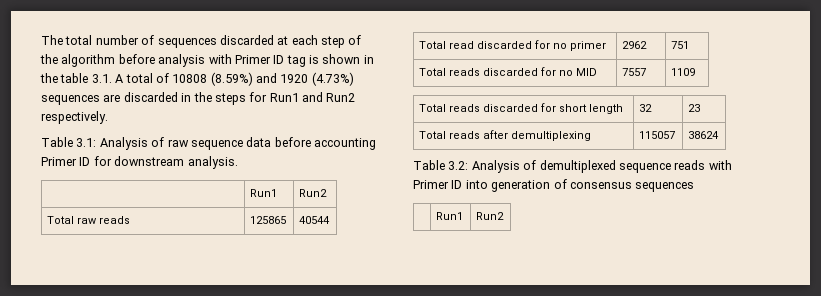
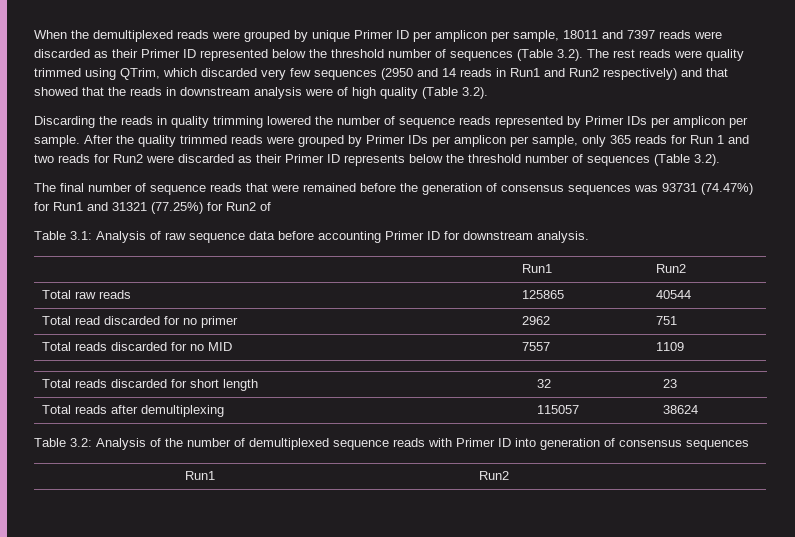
- The total number of sequences discarded at each step of the algorithm before analysis with Primer ID tag is shown in the table 3.1. A total of 10808 (8.59%) and 1920 (4.73%) sequences are discarded in the steps for Run1 and Run2 respectively.
+ When the demultiplexed reads were grouped by unique Primer ID per amplicon per sample, 18011 and 7397 reads were discarded as their Primer ID represented below the threshold number of sequences (Table 3.2). The rest reads were quality trimmed using QTrim, which discarded very few sequences (2950 and 14 reads in Run1 and Run2 respectively) and that showed that the reads in downstream analysis were of high quality (Table 3.2).
+ Discarding the reads in quality trimming lowered the number of sequence reads represented by Primer IDs per amplicon per sample. After the quality trimmed reads were grouped by Primer IDs per amplicon per sample, only 365 reads for Run 1 and two reads for Run2 were discarded as their Primer ID represents below the threshold number of sequences (Table 3.2).
+ The final number of sequence reads that were remained before the generation of consensus sequences was 93731 (74.47%) for Run1 and 31321 (77.25%) for Run2 of
- Table 3.2: Analysis of demultiplexed sequence reads with Primer ID into generation of consensus sequences
+ Table 3.2: Analysis of the number of demultiplexed sequence reads with Primer ID into generation of consensus sequences

